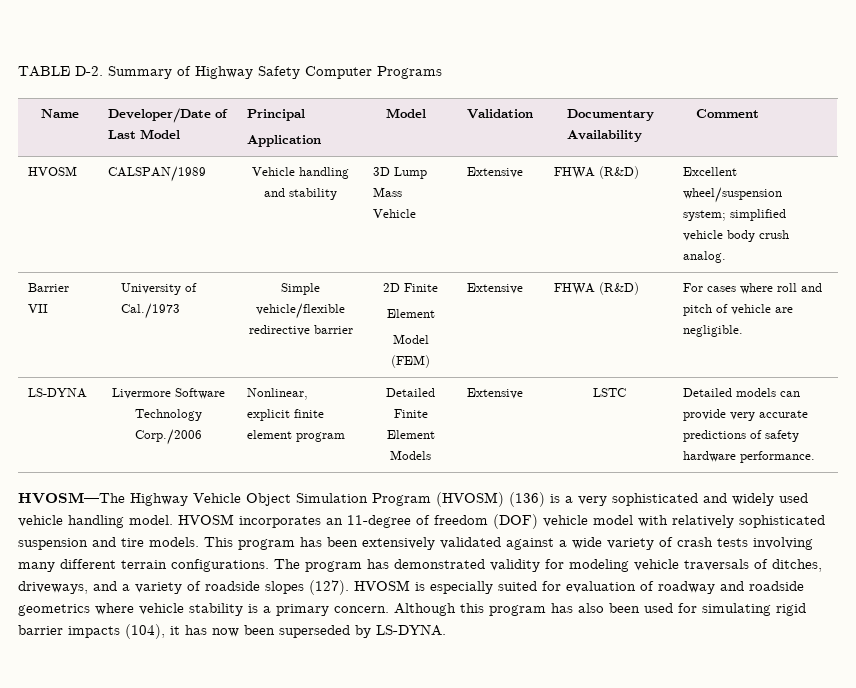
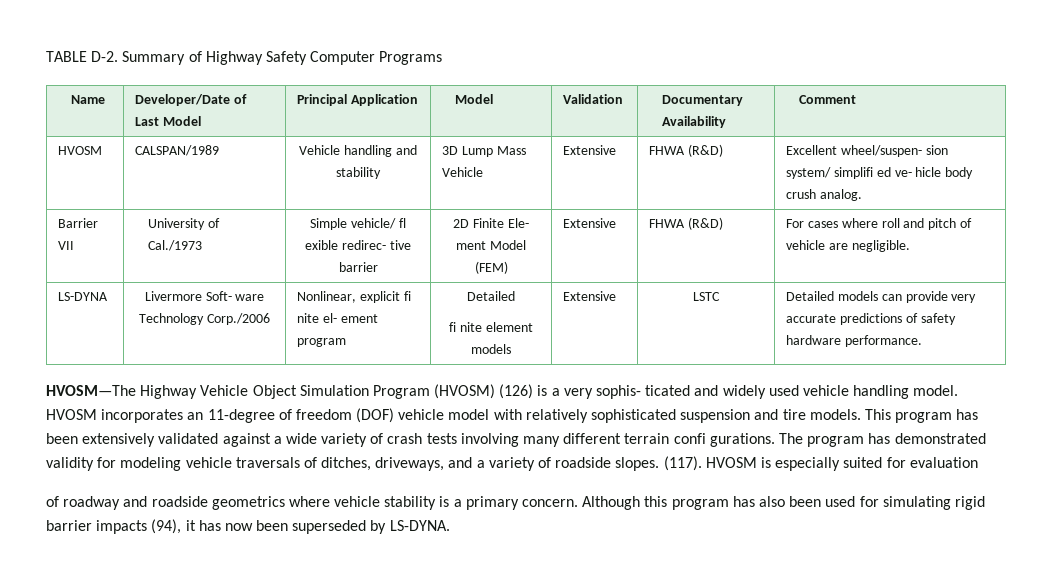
- Name | Developer/Date of Last Model | Principal
- Application | Model | Validation | Documentary Availability | Comment
+ Name | Developer/Date of Last Model | Principal Application | Model | Validation | Documentary Availability | Comment
- HVOSM | CALSPAN/1989 | Vehicle handling and stability | 3D Lump Mass Vehicle | Extensive | FHWA (R&D) | Excellent wheel/suspension system; simplified vehicle body crush analog.
+ HVOSM | CALSPAN/1989 | Vehicle handling and stability | 3D Lump Mass Vehicle | Extensive | FHWA (R&D) | Excellent wheel/suspen- sion system/ simplifi ed ve- hicle body crush analog.
- Barrier VII | University of Cal./1973 | Simple vehicle/flexible redirective barrier | 2D Finite
- Element
- Model (FEM) | Extensive | FHWA (R&D) | For cases where roll and pitch of vehicle are negligible.
+ Barrier VII | University of Cal./1973 | Simple vehicle/ fl exible redirec- tive barrier | 2D Finite Ele- ment Model (FEM) | Extensive | FHWA (R&D) | For cases where roll and pitch of vehicle are negligible.
- LS-DYNA | Livermore Software Technology Corp./2006 | Nonlinear, explicit finite element program | Detailed Finite Element Models | Extensive | LSTC | Detailed models can provide very accurate predictions of safety hardware performance.
+ LS-DYNA | Livermore Soft- ware Technology Corp./2006 | Nonlinear, explicit fi nite el- ement program | Detailed
+ fi nite element models | Extensive | LSTC | Detailed models can provide very accurate predictions of safety hardware performance.
- HVOSM—The Highway Vehicle Object Simulation Program (HVOSM) (136) is a very sophisticated and widely used vehicle handling model.
+ HVOSM—The Highway Vehicle Object Simulation Program (HVOSM) (126) is a very sophis- ticated and widely used vehicle handling model.
- This program has been extensively validated against a wide variety of crash tests involving many different terrain configurations.
+ This program has been extensively validated against a wide variety of crash tests involving many different terrain confi gurations.
- The program has demonstrated validity for modeling vehicle traversals of ditches, driveways, and a variety of roadside slopes (127).
+ The program has demonstrated validity for modeling vehicle traversals of ditches, driveways, and a variety of roadside slopes. (117).
- HVOSM is especially suited for evaluation of roadway and roadside geometrics where vehicle stability is a primary concern.
+ HVOSM is especially suited for evaluation
+ of roadway and roadside geometrics where vehicle stability is a primary concern.
- Although this program has also been used for simulating rigid barrier impacts (104), it has now been superseded by LS-DYNA.
+ Although this program has also been used for simulating rigid barrier impacts (94), it has now been superseded by LS-DYNA.

